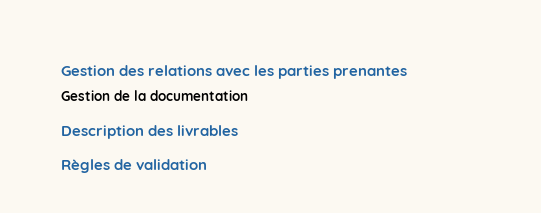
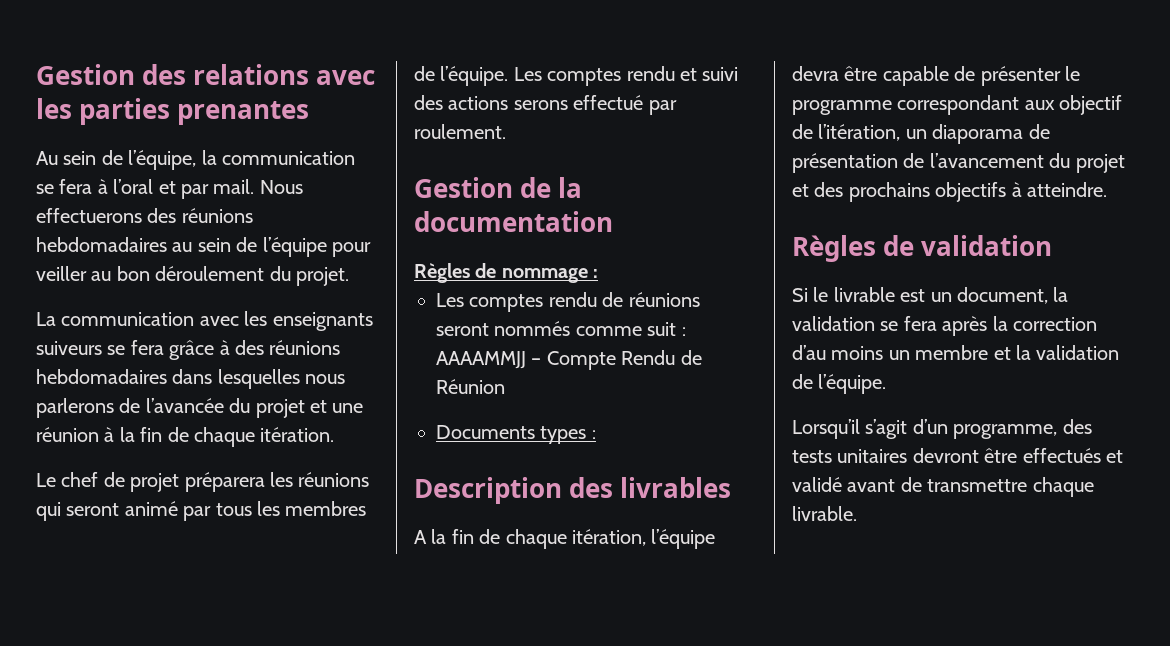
+ Au sein de l’équipe, la communication se fera à l’oral et par mail. Nous effectuerons des réunions hebdomadaires au sein de l’équipe pour veiller au bon déroulement du projet.
+ La communication avec les enseignants suiveurs se fera grâce à des réunions hebdomadaires dans lesquelles nous parlerons de l’avancée du projet et une réunion à la fin de chaque itération.
+ Le chef de projet préparera les réunions qui seront animé par tous les membres de l’équipe. Les comptes rendu et suivi des actions serons effectué par roulement.
  Gestion de la documentation
+ Règles de nommage :
+ Les comptes rendu de réunions seront nommés comme suit : AAAAMMJJ – Compte Rendu de Réunion
+ Documents types :
  Description des livrables
+ A la fin de chaque itération, l’équipe devra être capable de présenter le programme correspondant aux objectif de l’itération, un diaporama de présentation de l’avancement du projet et des prochains objectifs à atteindre.
  Règles de validation
+ Si le livrable est un document, la validation se fera après la correction d’au moins un membre et la validation de l’équipe.
+ Lorsqu’il s’agit d’un programme, des tests unitaires devront être effectués et validé avant de transmettre chaque livrable.

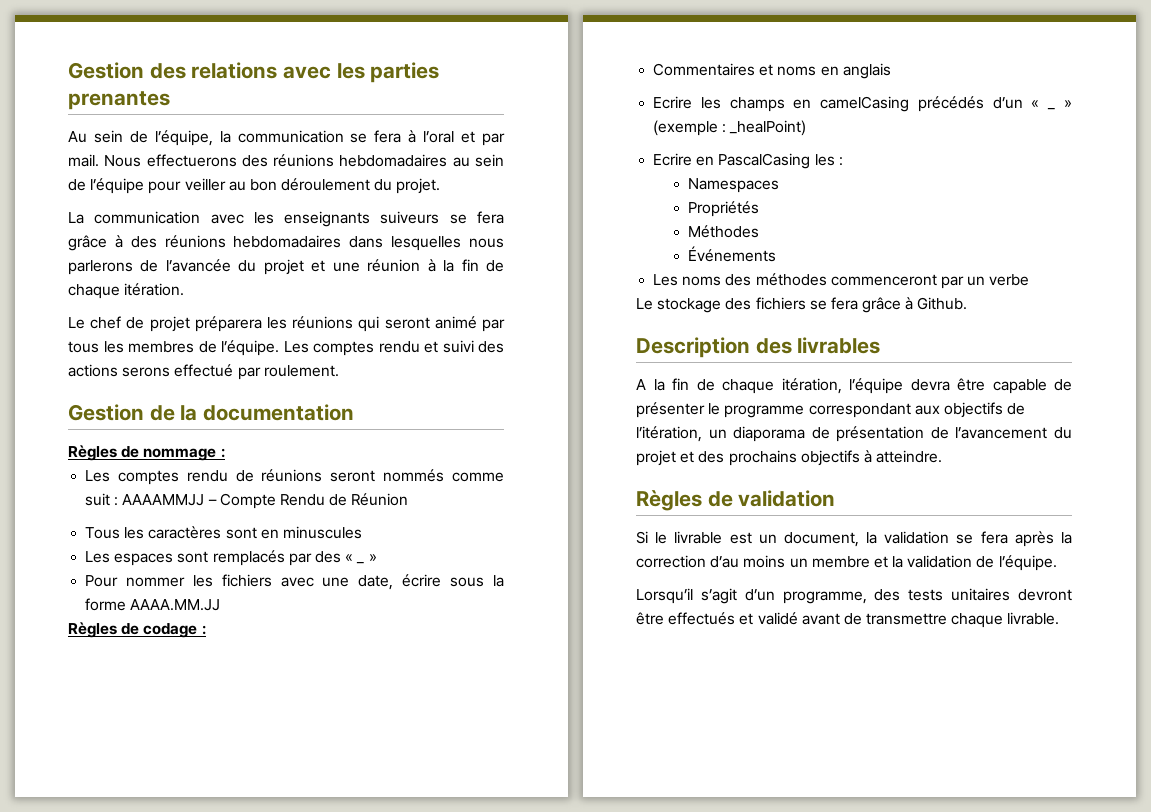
- Documents types :
+ Tous les caractères sont en minuscules
+ Les espaces sont remplacés par des « _ »
+ Pour nommer les fichiers avec une date, écrire sous la forme AAAA.MM.JJ
+ Règles de codage :
+ Commentaires et noms en anglais
+ Ecrire les champs en camelCasing précédés d’un « _ » (exemple : _healPoint)
+ Ecrire en PascalCasing les :
+ Namespaces
+ Propriétés
+ Méthodes
+ Événements
+ Les noms des méthodes commenceront par un verbe
+ Le stockage des fichiers se fera grâce à Github.
- A la fin de chaque itération, l’équipe devra être capable de présenter le programme correspondant aux objectif de l’itération, un diaporama de présentation de l’avancement du projet et des prochains objectifs à atteindre.
+ A la fin de chaque itération, l’équipe devra être capable de présenter le programme correspondant aux objectifs de l’itération, un diaporama de présentation de l’avancement du projet et des prochains objectifs à atteindre.

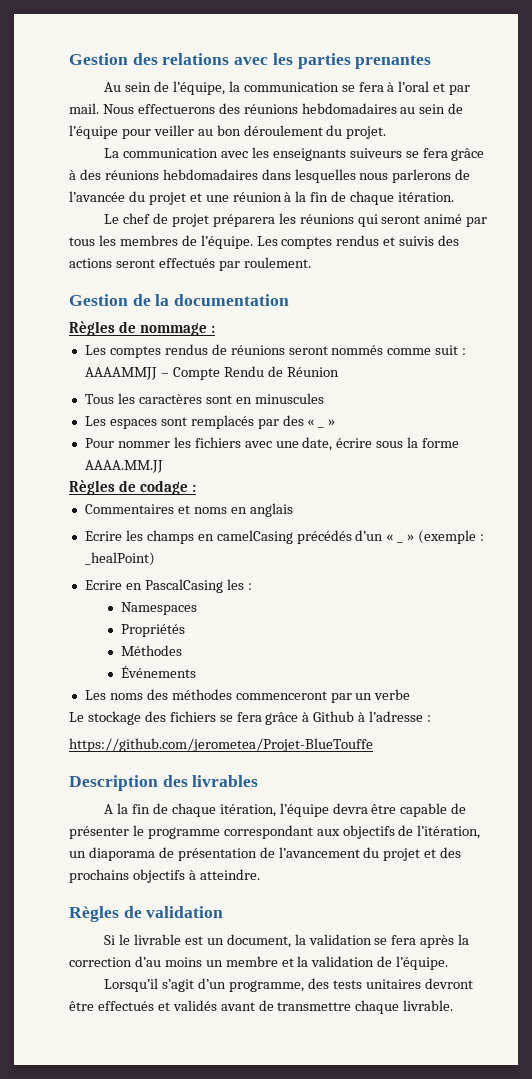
- Les comptes rendu et suivi des actions serons effectué par roulement.
+ Les comptes rendus et suivis des actions seront effectués par roulement.
- Les comptes rendu de réunions seront nommés comme suit : AAAAMMJJ – Compte Rendu de Réunion
+ Les comptes rendus de réunions seront nommés comme suit : AAAAMMJJ – Compte Rendu de Réunion
- Le stockage des fichiers se fera grâce à Github.
+ Le stockage des fichiers se fera grâce à Github à l’adresse :
+ https://github.com/jerometea/Projet-BlueTouffe
- Lorsqu’il s’agit d’un programme, des tests unitaires devront être effectués et validé avant de transmettre chaque livrable.
+ Lorsqu’il s’agit d’un programme, des tests unitaires devront être effectués et validés avant de transmettre chaque livrable.

